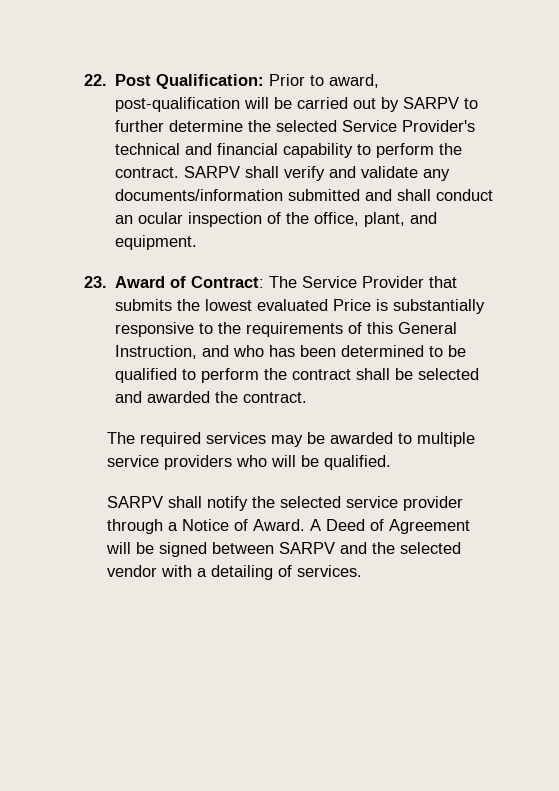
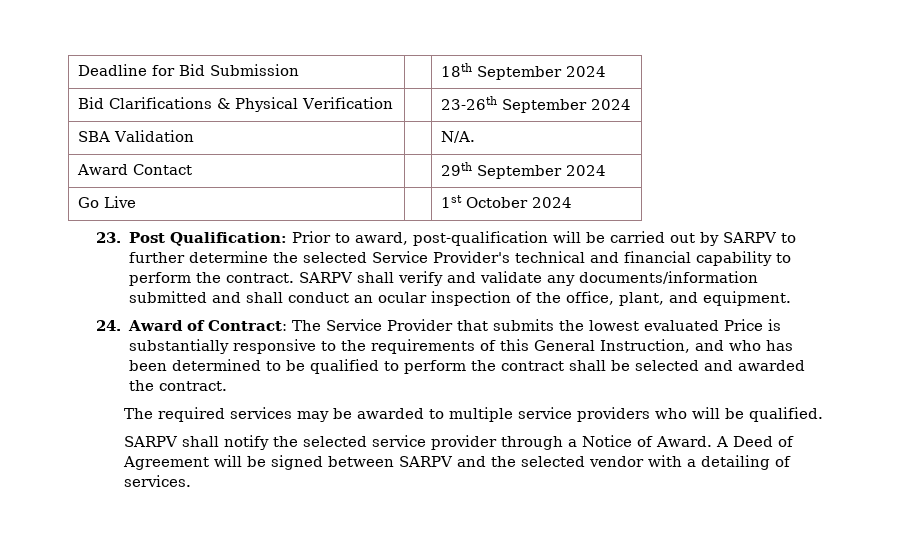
- 22. Post Qualification: Prior to award, post-qualification will be carried out by SARPV to further determine the selected Service Provider's technical and financial capability to perform the contract.
+ Deadline for Bid Submission | | 18th September 2024
+ Bid Clarifications & Physical Verification | | 23-26th September 2024
+ SBA Validation | | N/A.
+ Award Contact | | 29th September 2024
+ Go Live | | 1st October 2024
+ 23. Post Qualification: Prior to award, post-qualification will be carried out by SARPV to further determine the selected Service Provider's technical and financial capability to perform the contract.
- 23. Award of Contract: The Service Provider that submits the lowest evaluated Price is substantially responsive to the requirements of this General Instruction, and who has been determined to be qualified to perform the contract shall be selected and awarded the contract.
+ 24. Award of Contract: The Service Provider that submits the lowest evaluated Price is substantially responsive to the requirements of this General Instruction, and who has been determined to be qualified to perform the contract shall be selected and awarded the contract.

